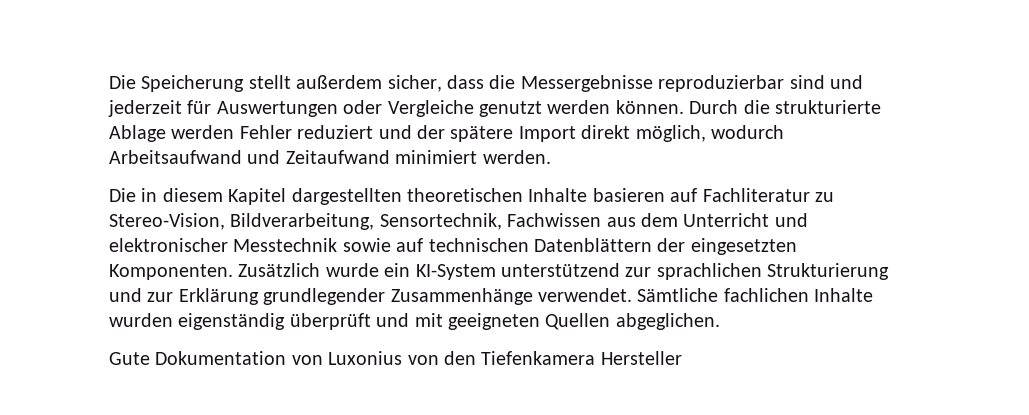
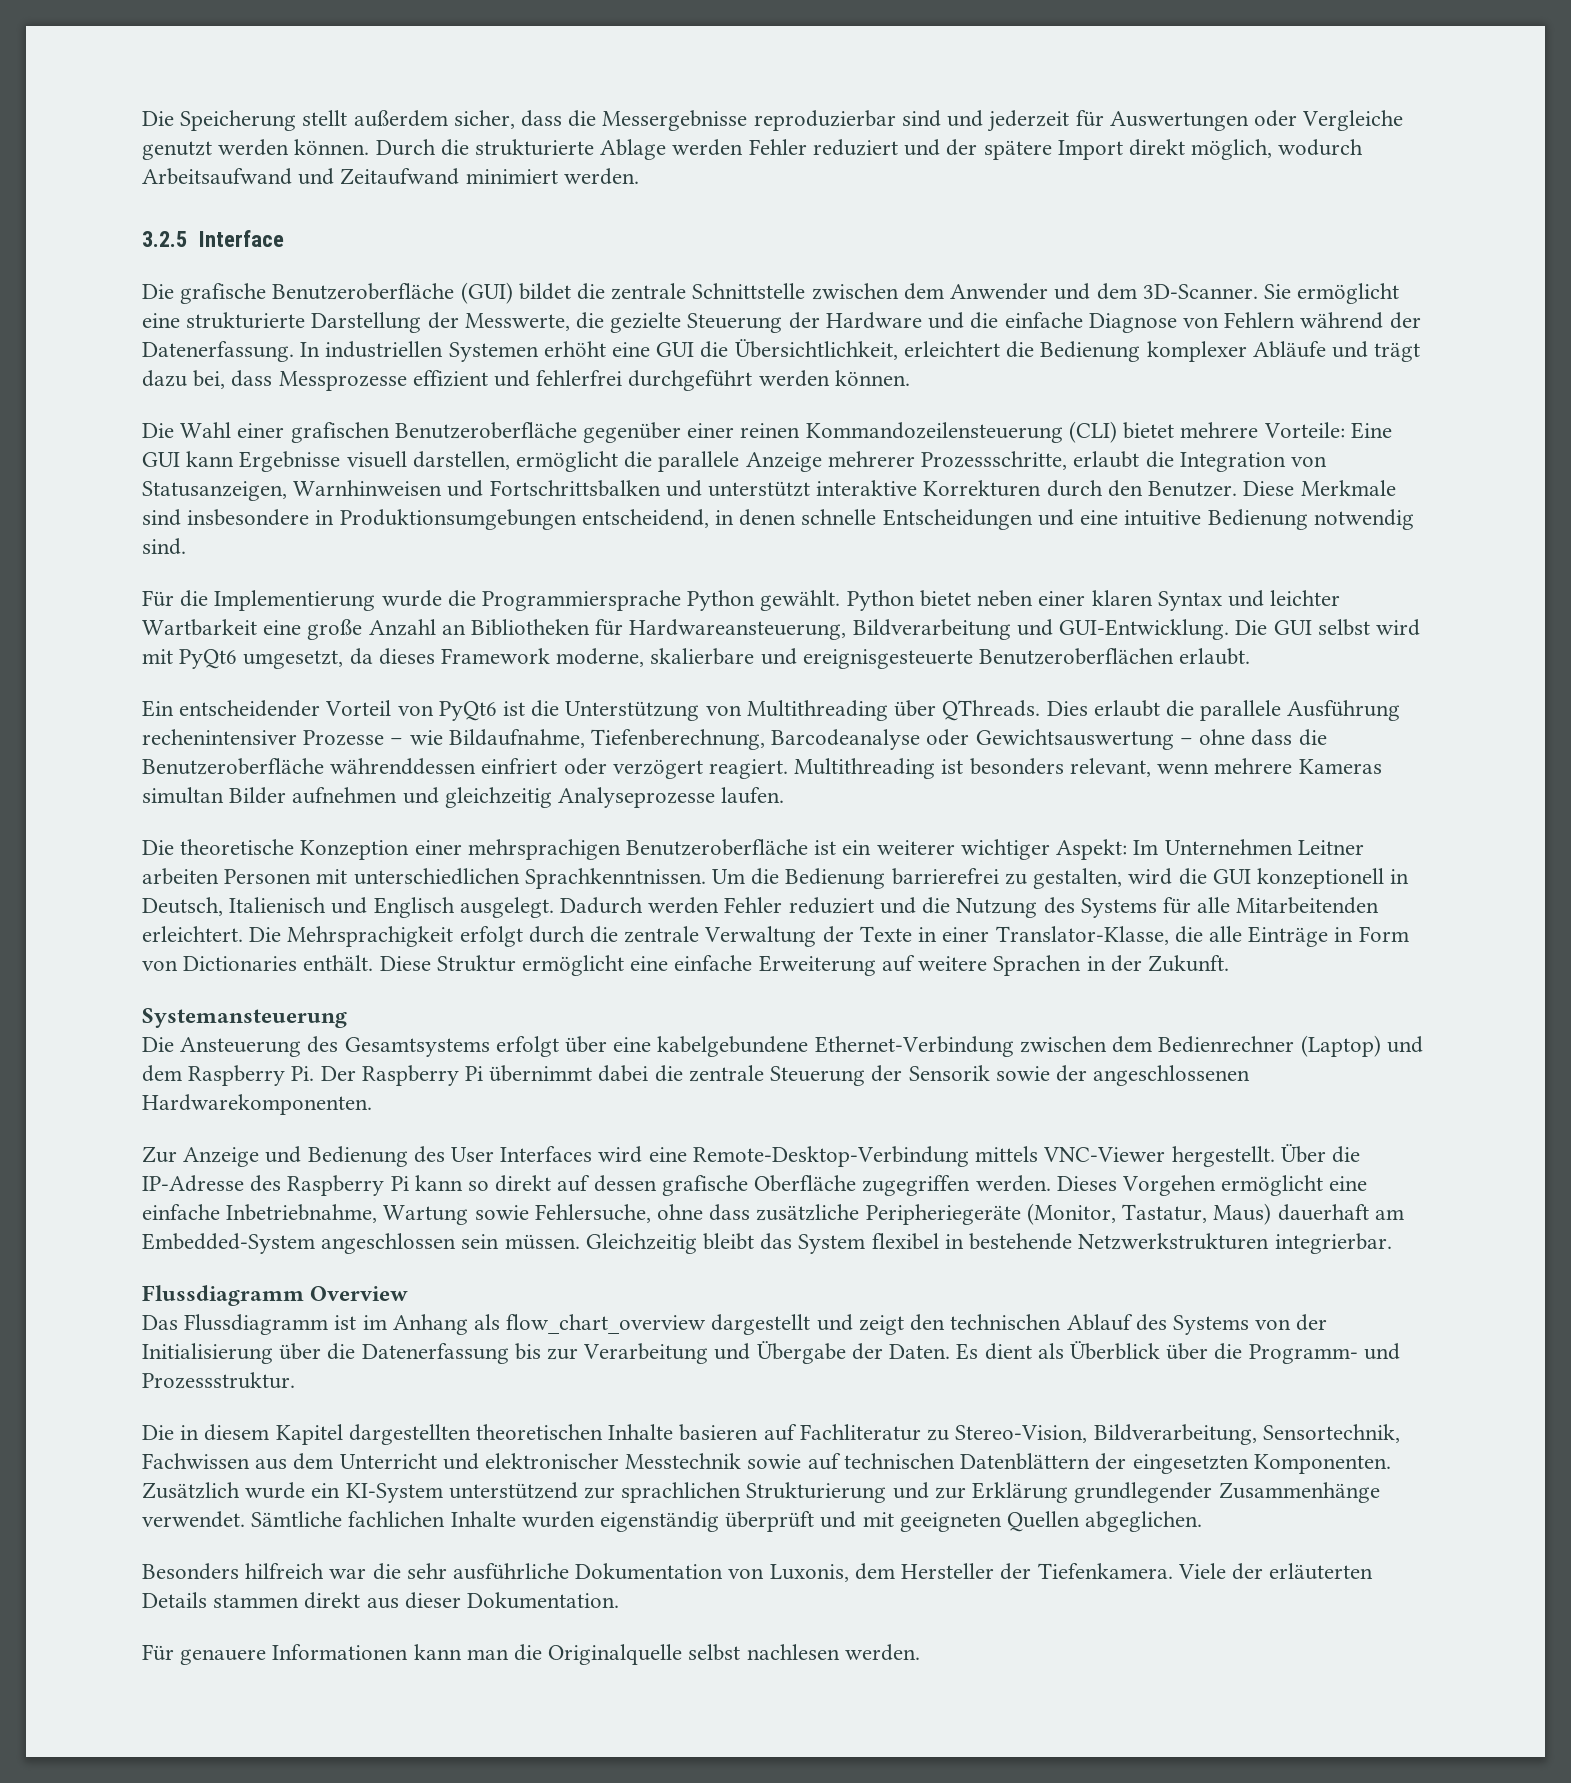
+ 3.2.5 Interface
+ Die grafische Benutzeroberfläche (GUI) bildet die zentrale Schnittstelle zwischen dem Anwender und dem 3D-Scanner. Sie ermöglicht eine strukturierte Darstellung der Messwerte, die gezielte Steuerung der Hardware und die einfache Diagnose von Fehlern während der Datenerfassung. In industriellen Systemen erhöht eine GUI die Übersichtlichkeit, erleichtert die Bedienung komplexer Abläufe und trägt dazu bei, dass Messprozesse effizient und fehlerfrei durchgeführt werden können.
+ Die Wahl einer grafischen Benutzeroberfläche gegenüber einer reinen Kommandozeilensteuerung (CLI) bietet mehrere Vorteile: Eine GUI kann Ergebnisse visuell darstellen, ermöglicht die parallele Anzeige mehrerer Prozessschritte, erlaubt die Integration von Statusanzeigen, Warnhinweisen und Fortschrittsbalken und unterstützt interaktive Korrekturen durch den Benutzer. Diese Merkmale sind insbesondere in Produktionsumgebungen entscheidend, in denen schnelle Entscheidungen und eine intuitive Bedienung notwendig sind.
+ Für die Implementierung wurde die Programmiersprache Python gewählt. Python bietet neben einer klaren Syntax und leichter Wartbarkeit eine große Anzahl an Bibliotheken für Hardwareansteuerung, Bildverarbeitung und GUI-Entwicklung. Die GUI selbst wird mit PyQt6 umgesetzt, da dieses Framework moderne, skalierbare und ereignisgesteuerte Benutzeroberflächen erlaubt.
+ Ein entscheidender Vorteil von PyQt6 ist die Unterstützung von Multithreading über QThreads. Dies erlaubt die parallele Ausführung rechenintensiver Prozesse – wie Bildaufnahme, Tiefenberechnung, Barcodeanalyse oder Gewichtsauswertung – ohne dass die Benutzeroberfläche währenddessen einfriert oder verzögert reagiert. Multithreading ist besonders relevant, wenn mehrere Kameras simultan Bilder aufnehmen und gleichzeitig Analyseprozesse laufen.
+ Die theoretische Konzeption einer mehrsprachigen Benutzeroberfläche ist ein weiterer wichtiger Aspekt: Im Unternehmen Leitner arbeiten Personen mit unterschiedlichen Sprachkenntnissen. Um die Bedienung barrierefrei zu gestalten, wird die GUI konzeptionell in Deutsch, Italienisch und Englisch ausgelegt. Dadurch werden Fehler reduziert und die Nutzung des Systems für alle Mitarbeitenden erleichtert. Die Mehrsprachigkeit erfolgt durch die zentrale Verwaltung der Texte in einer Translator-Klasse, die alle Einträge in Form von Dictionaries enthält. Diese Struktur ermöglicht eine einfache Erweiterung auf weitere Sprachen in der Zukunft.
+ Systemansteuerung
+ Die Ansteuerung des Gesamtsystems erfolgt über eine kabelgebundene Ethernet-Verbindung zwischen dem Bedienrechner (Laptop) und dem Raspberry Pi. Der Raspberry Pi übernimmt dabei die zentrale Steuerung der Sensorik sowie der angeschlossenen Hardwarekomponenten.
+ Zur Anzeige und Bedienung des User Interfaces wird eine Remote-Desktop-Verbindung mittels VNC-Viewer hergestellt. Über die IP-Adresse des Raspberry Pi kann so direkt auf dessen grafische Oberfläche zugegriffen werden. Dieses Vorgehen ermöglicht eine einfache Inbetriebnahme, Wartung sowie Fehlersuche, ohne dass zusätzliche Peripheriegeräte (Monitor, Tastatur, Maus) dauerhaft am Embedded-System angeschlossen sein müssen. Gleichzeitig bleibt das System flexibel in bestehende Netzwerkstrukturen integrierbar.
+ Flussdiagramm Overview
+ Das Flussdiagramm ist im Anhang als flow_chart_overview dargestellt und zeigt den technischen Ablauf des Systems von der Initialisierung über die Datenerfassung bis zur Verarbeitung und Übergabe der Daten. Es dient als Überblick über die Programm- und Prozessstruktur.
- Gute Dokumentation von Luxonius von den Tiefenkamera Hersteller
+ Besonders hilfreich war die sehr ausführliche Dokumentation von Luxonis, dem Hersteller der Tiefenkamera. Viele der erläuterten Details stammen direkt aus dieser Dokumentation.
+ Für genauere Informationen kann man die Originalquelle selbst nachlesen werden.

